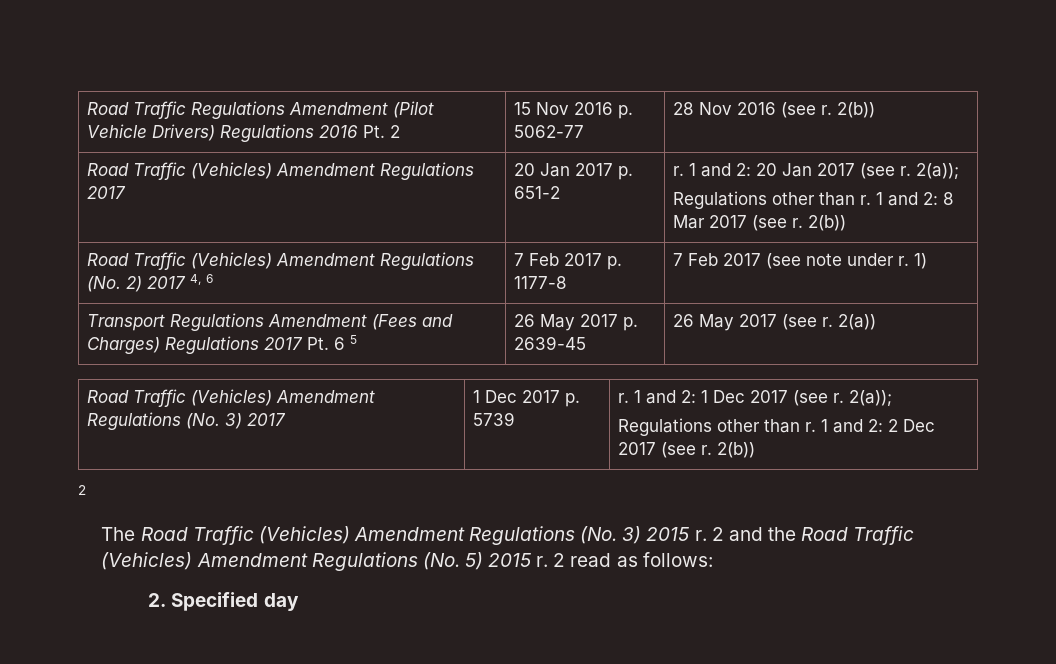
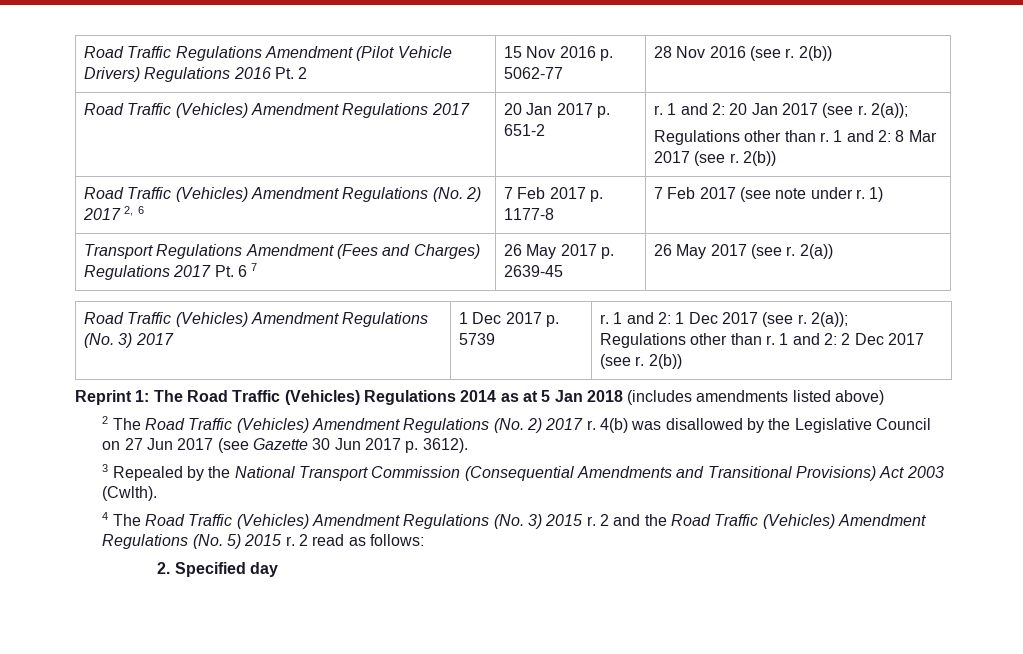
- Road Traffic (Vehicles) Amendment Regulations (No. 2) 2017 4, 6 | 7 Feb 2017 p. 1177-8 | 7 Feb 2017 (see note under r. 1)
+ Road Traffic (Vehicles) Amendment Regulations (No. 2) 2017 2, 6 | 7 Feb 2017 p. 1177-8 | 7 Feb 2017 (see note under r. 1)
- Transport Regulations Amendment (Fees and Charges) Regulations 2017 Pt. 6 5 | 26 May 2017 p. 2639-45 | 26 May 2017 (see r. 2(a))
+ Transport Regulations Amendment (Fees and Charges) Regulations 2017 Pt. 6 7 | 26 May 2017 p. 2639-45 | 26 May 2017 (see r. 2(a))
  Road Traffic (Vehicles) Amendment Regulations (No. 3) 2017 | 1 Dec 2017 p. 5739 | r. 1 and 2: 1 Dec 2017 (see r. 2(a));
  Regulations other than r. 1 and 2: 2 Dec 2017 (see r. 2(b))
- 2
- The Road Traffic (Vehicles) Amendment Regulations (No. 3) 2015 r.
+ Reprint 1: The Road Traffic (Vehicles) Regulations 2014 as at 5 Jan 2018 (includes amendments listed above)
+ 2 The Road Traffic (Vehicles) Amendment Regulations (No. 2) 2017 r. 4(b) was disallowed by the Legislative Council on 27 Jun 2017 (see Gazette 30 Jun 2017 p. 3612).
+ 3 Repealed by the National Transport Commission (Consequential Amendments and Transitional Provisions) Act 2003 (Cwlth).
+ 4 The Road Traffic (Vehicles) Amendment Regulations (No. 3) 2015 r.

